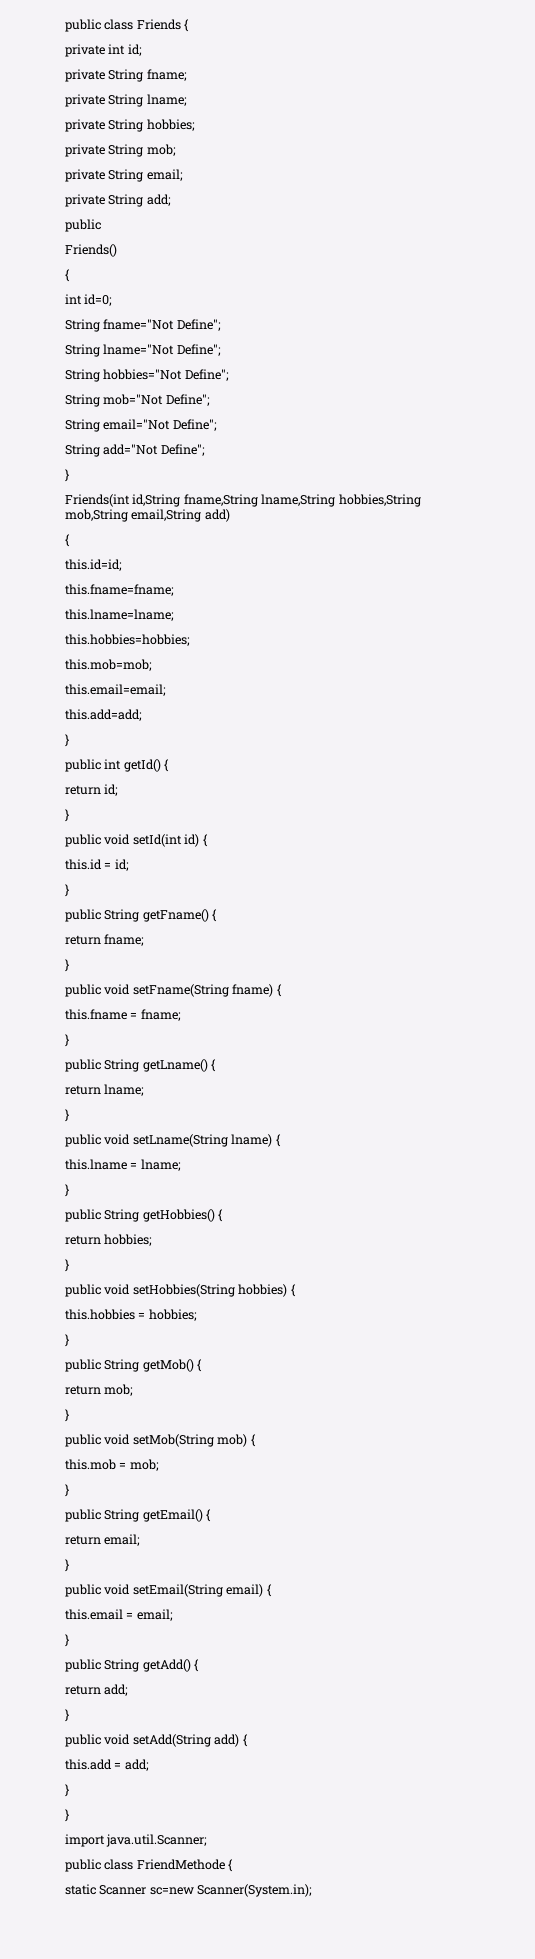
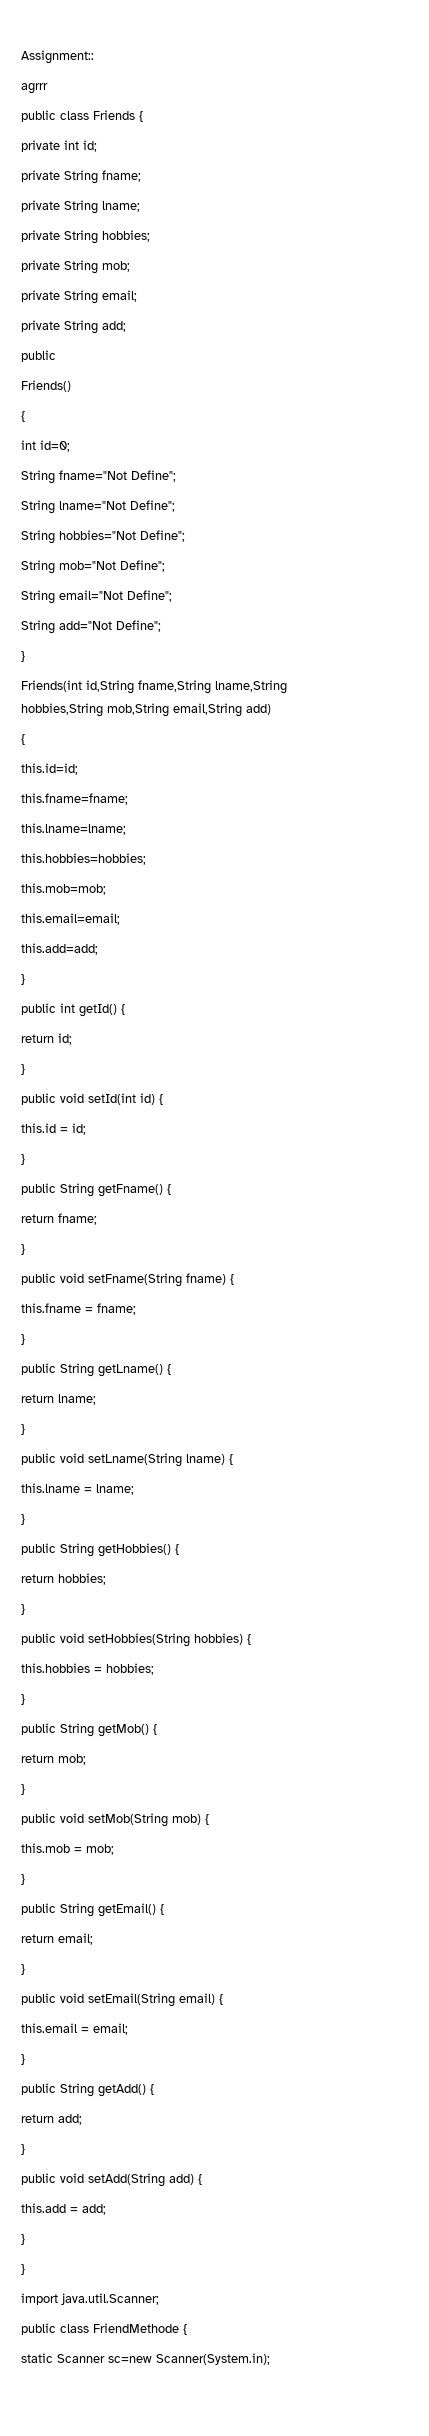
+ Assignment::
+ agrrr

